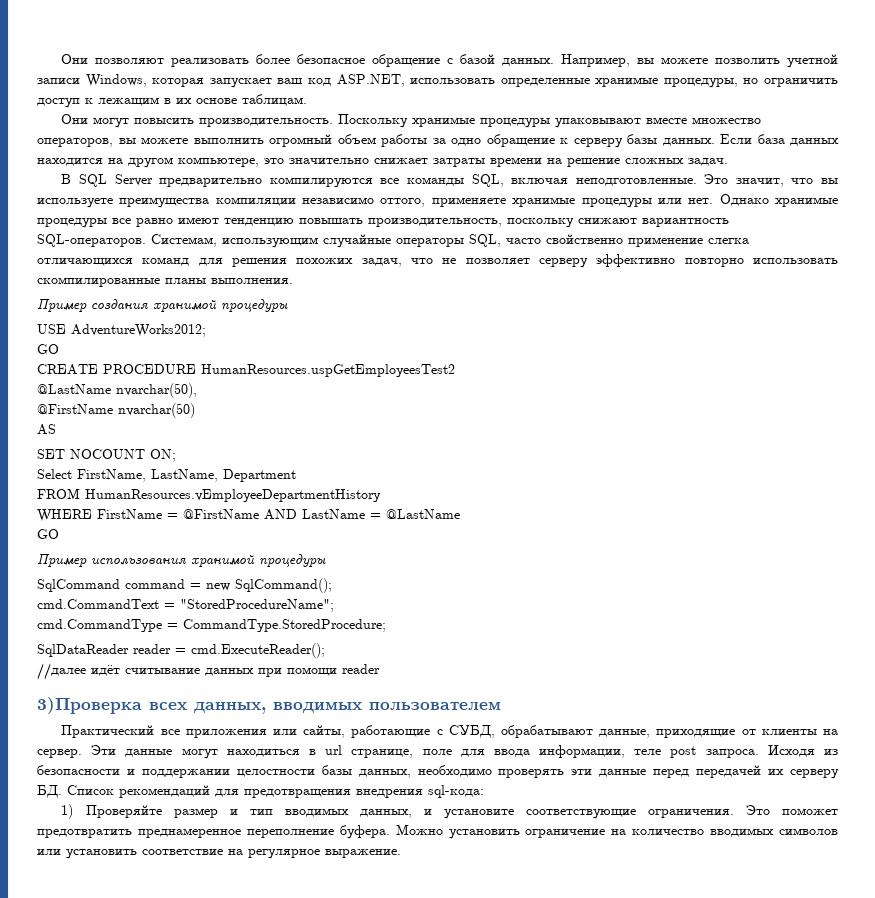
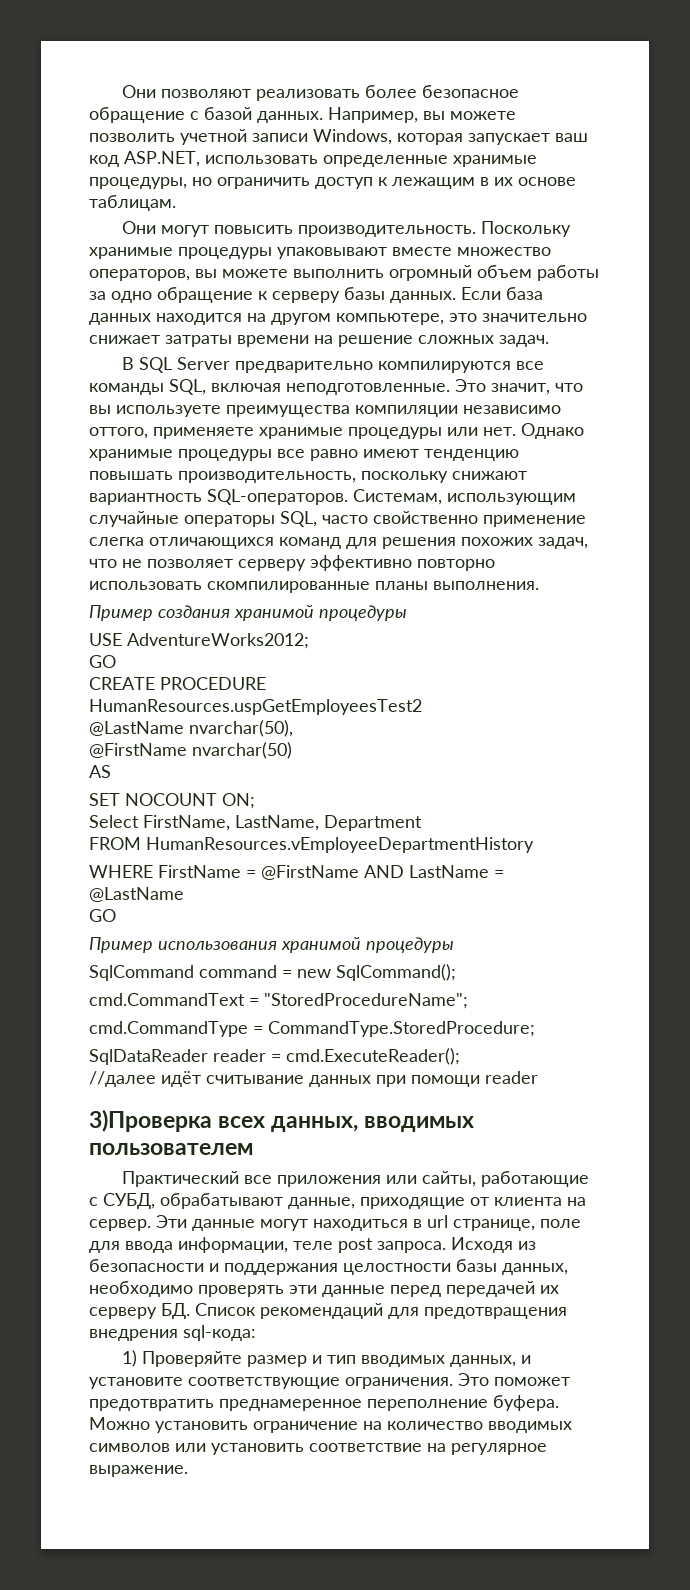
- Практический все приложения или сайты, работающие с СУБД, обрабатывают данные, приходящие от клиенты на сервер.
+ Практический все приложения или сайты, работающие с СУБД, обрабатывают данные, приходящие от клиента на сервер.
- Исходя из безопасности и поддержании целостности базы данных, необходимо проверять эти данные перед передачей их серверу БД. Список рекомендаций для предотвращения внедрения sql-кода:
+ Исходя из безопасности и поддержания целостности базы данных, необходимо проверять эти данные перед передачей их серверу БД. Список рекомендаций для предотвращения внедрения sql-кода:

